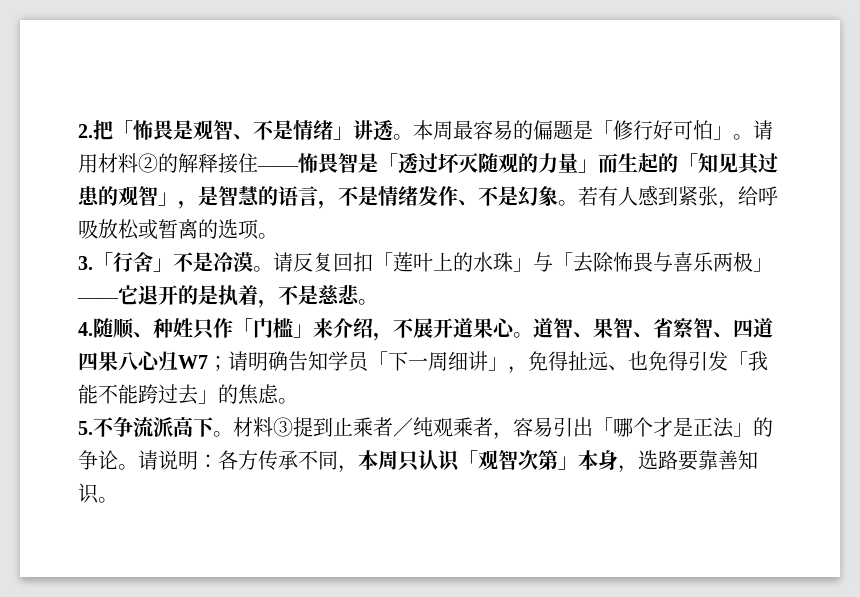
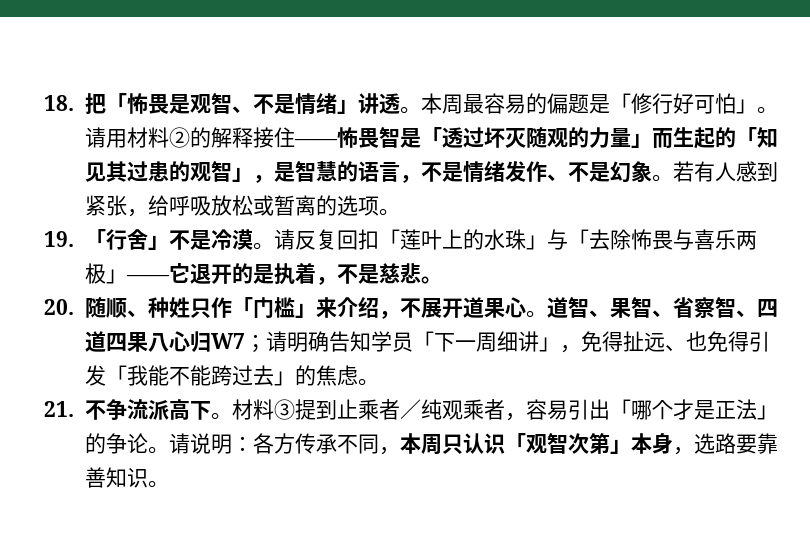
- 2.把「怖畏是观智、不是情绪」讲透。
+ 18.把「怖畏是观智、不是情绪」讲透。
- 3.「行舍」不是冷漠。
+ 19.「行舍」不是冷漠。
- 4.随顺、种姓只作「门槛」来介绍，不展开道果心。
+ 20.随顺、种姓只作「门槛」来介绍，不展开道果心。
- 5.不争流派高下。
+ 21.不争流派高下。

